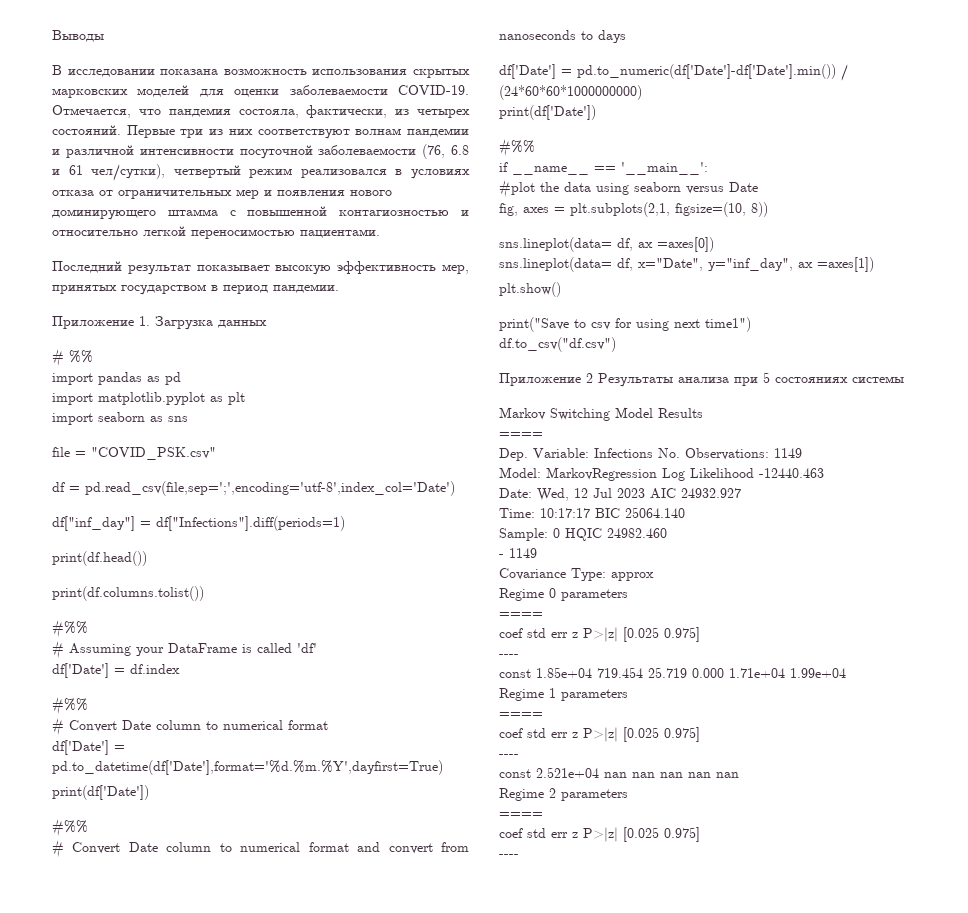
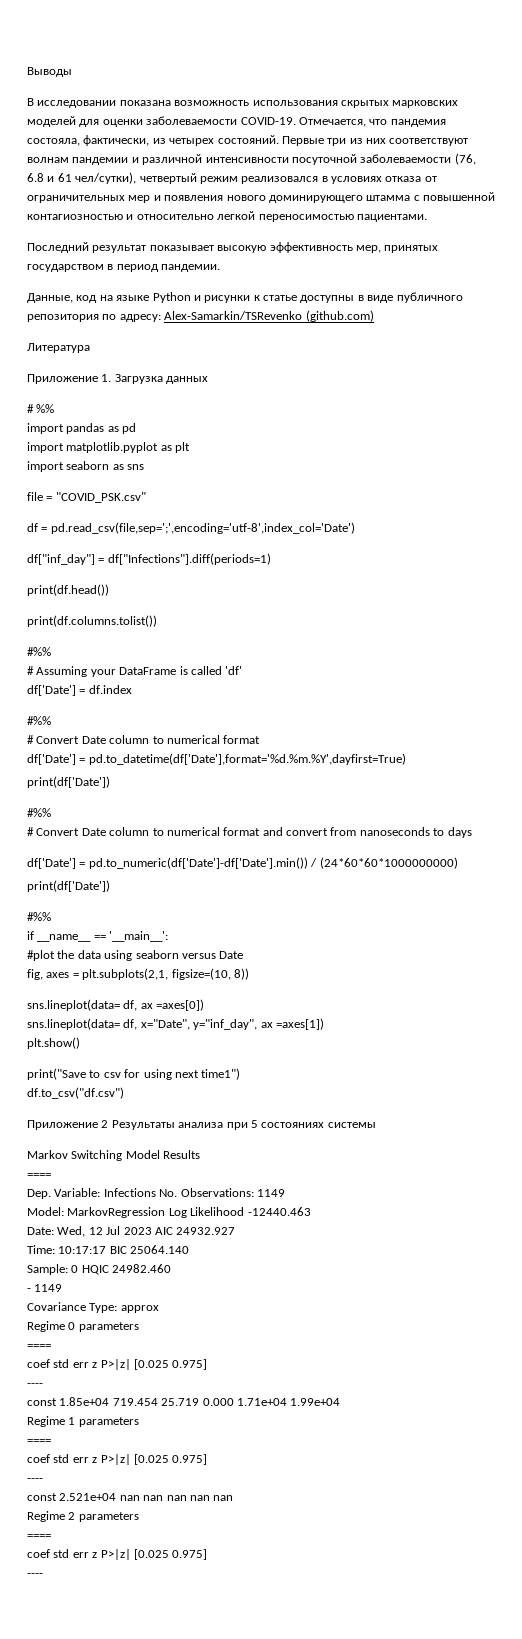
+ Данные, код на языке Python и рисунки к статье доступны в виде публичного репозитория по адресу: Alex-Samarkin/TSRevenko (github.com)
+ Литература

